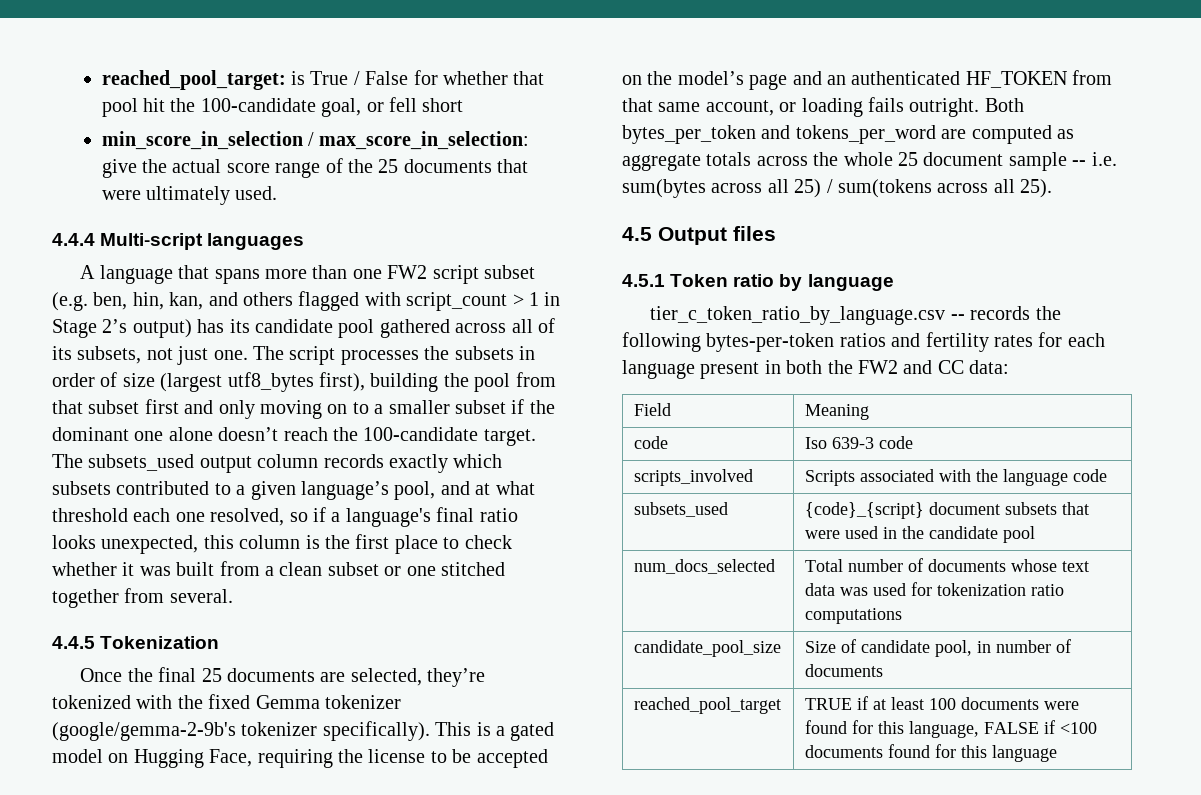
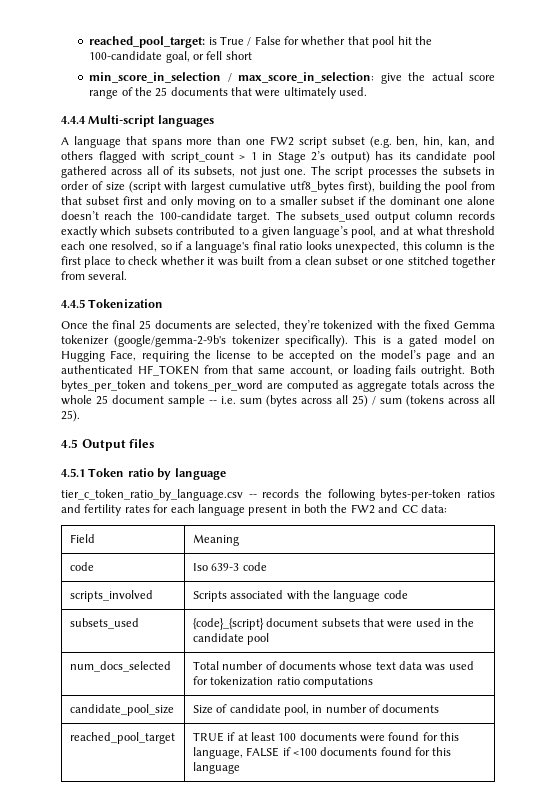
- The script processes the subsets in order of size (largest utf8_bytes first), building the pool from that subset first and only moving on to a smaller subset if the dominant one alone doesn’t reach the 100-candidate target.
+ The script processes the subsets in order of size (script with largest cumulative utf8_bytes first), building the pool from that subset first and only moving on to a smaller subset if the dominant one alone doesn’t reach the 100-candidate target.
- Both bytes_per_token and tokens_per_word are computed as aggregate totals across the whole 25 document sample -- i.e. sum(bytes across all 25) / sum(tokens across all 25).
+ Both bytes_per_token and tokens_per_word are computed as aggregate totals across the whole 25 document sample -- i.e. sum (bytes across all 25) / sum (tokens across all 25).

